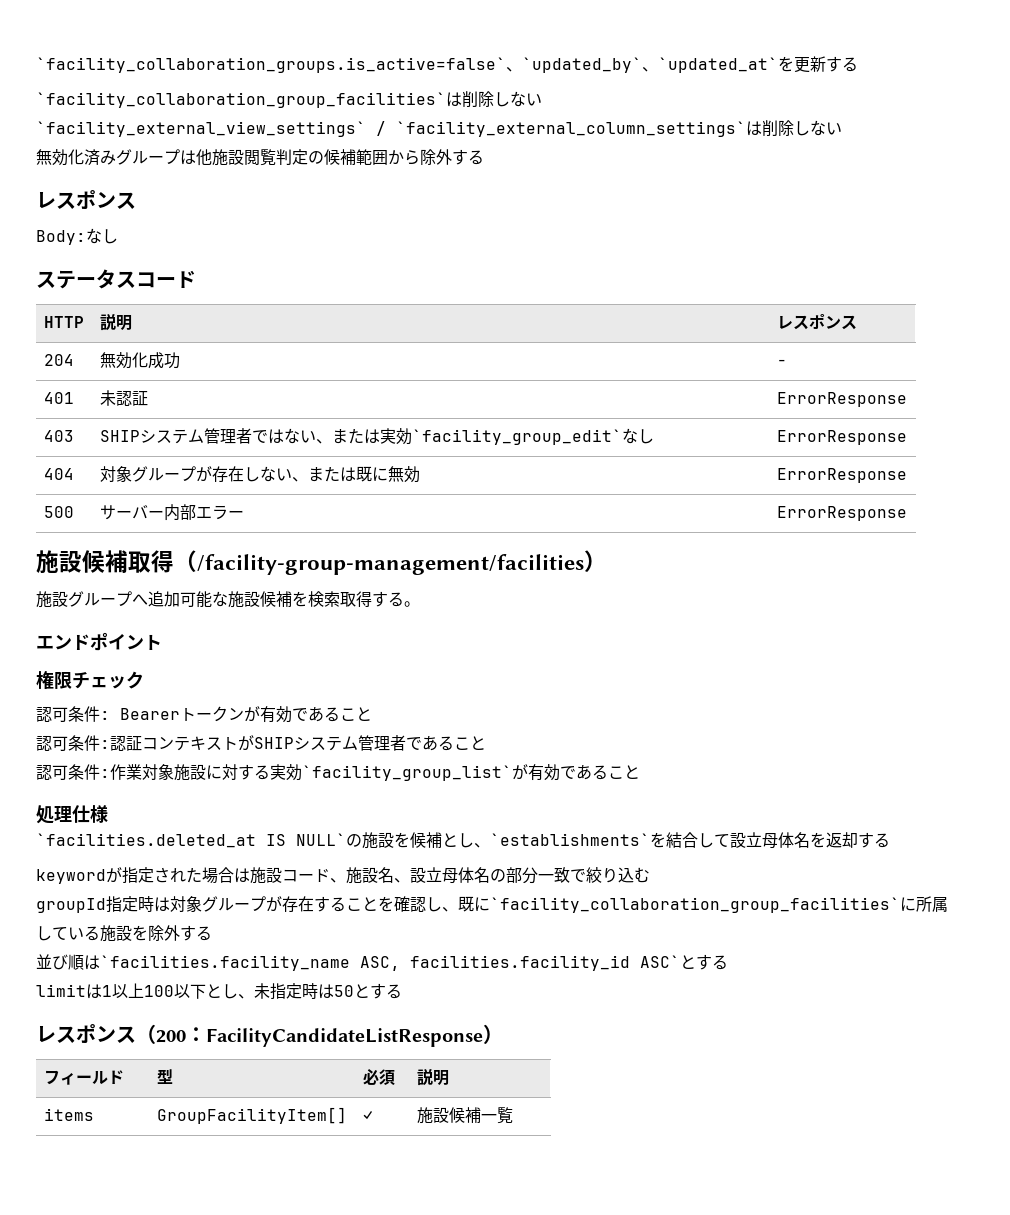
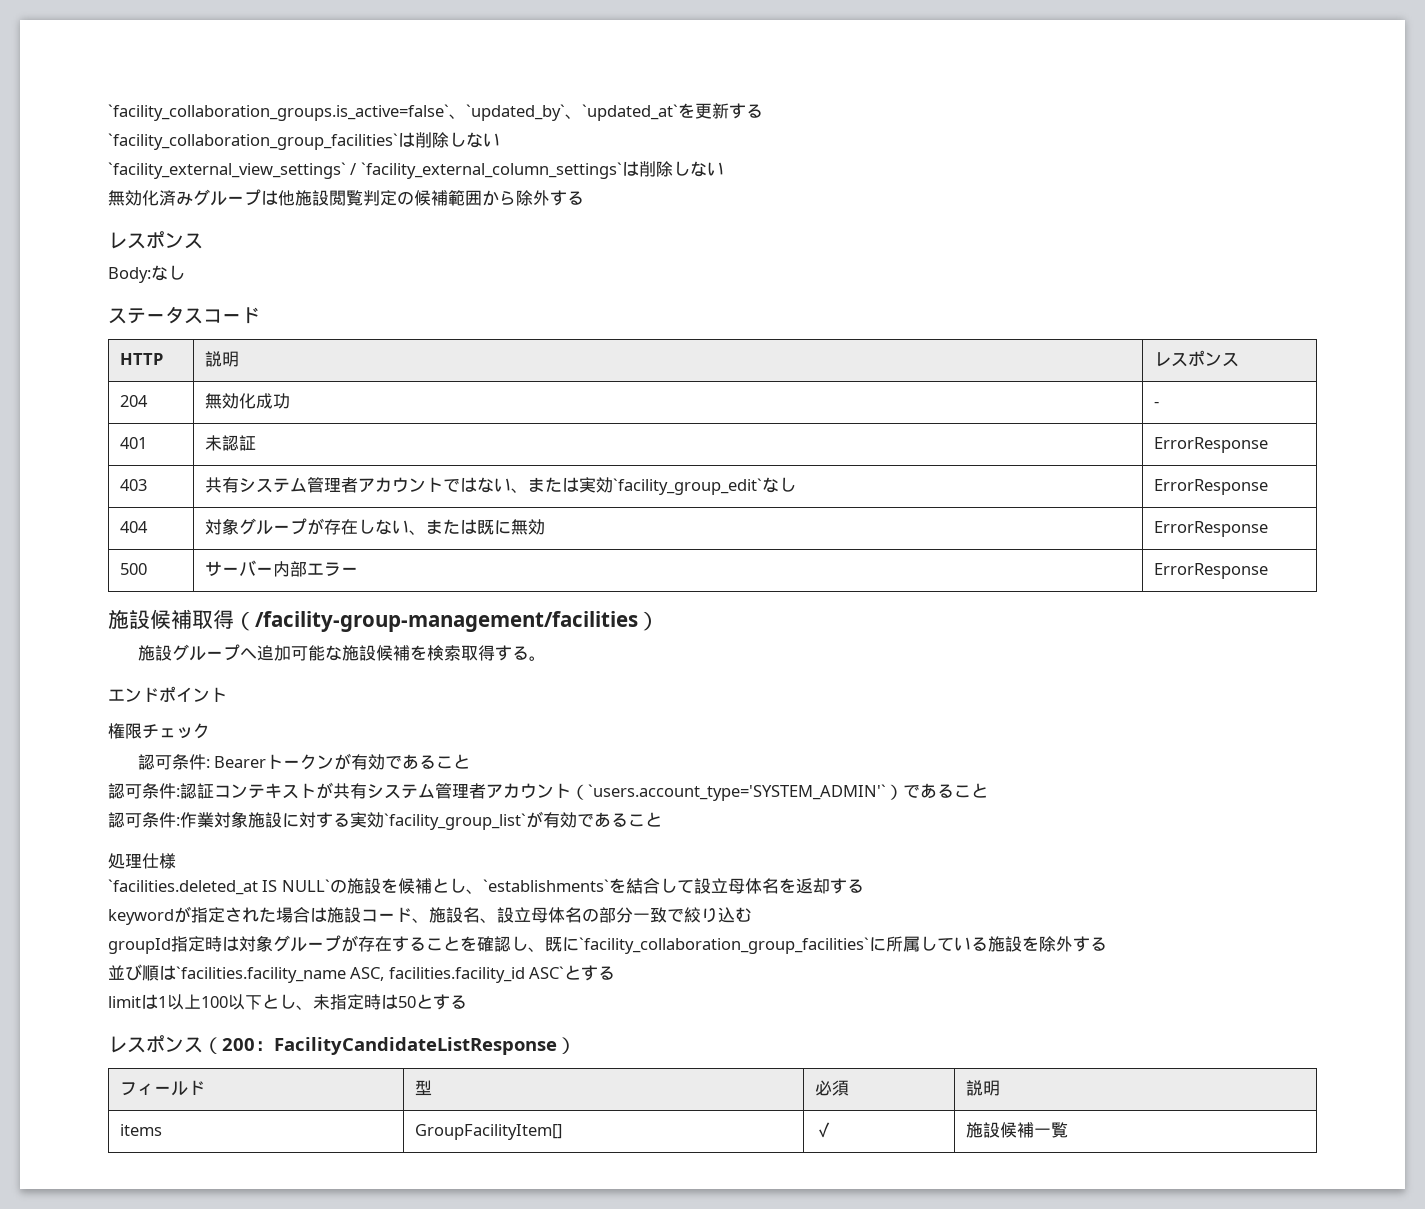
- 403 | SHIPシステム管理者ではない、または実効`facility_group_edit`なし | ErrorResponse
+ 403 | 共有システム管理者アカウントではない、または実効`facility_group_edit`なし | ErrorResponse
- 認可条件:認証コンテキストがSHIPシステム管理者であること
+ 認可条件:認証コンテキストが共有システム管理者アカウント（`users.account_type='SYSTEM_ADMIN'`）であること

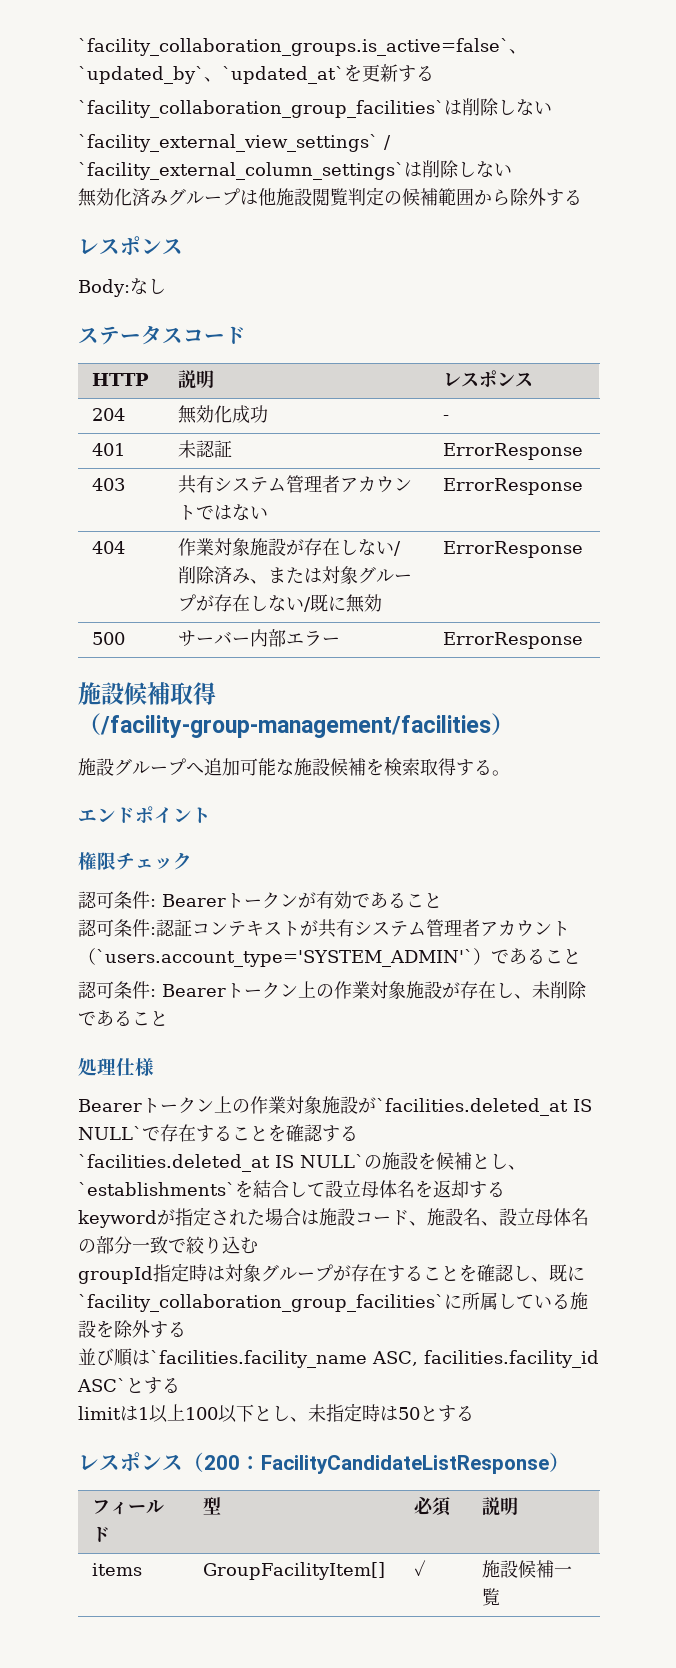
- 403 | 共有システム管理者アカウントではない、または実効`facility_group_edit`なし | ErrorResponse
- 404 | 対象グループが存在しない、または既に無効 | ErrorResponse
+ 403 | 共有システム管理者アカウントではない | ErrorResponse
+ 404 | 作業対象施設が存在しない/削除済み、または対象グループが存在しない/既に無効 | ErrorResponse
- 認可条件:作業対象施設に対する実効`facility_group_list`が有効であること
+ 認可条件: Bearerトークン上の作業対象施設が存在し、未削除であること
+ Bearerトークン上の作業対象施設が`facilities.deleted_at IS NULL`で存在することを確認する

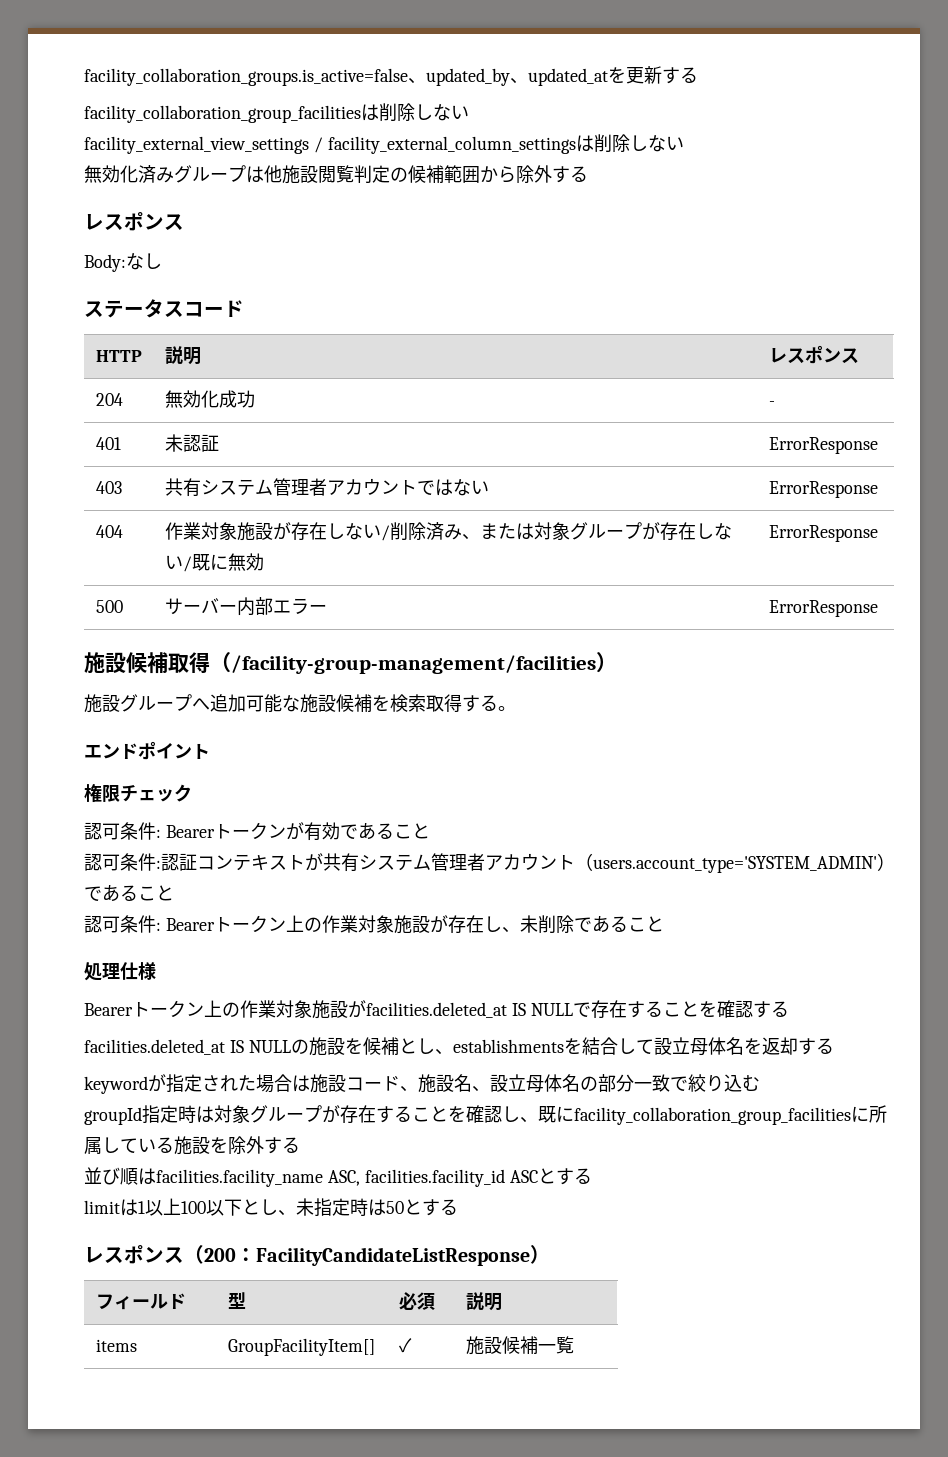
- `facility_collaboration_groups.is_active=false`、`updated_by`、`updated_at`を更新する
+ facility_collaboration_groups.is_active=false、updated_by、updated_atを更新する
- `facility_collaboration_group_facilities`は削除しない
- `facility_external_view_settings` / `facility_external_column_settings`は削除しない
+ facility_collaboration_group_facilitiesは削除しない
+ facility_external_view_settings / facility_external_column_settingsは削除しない
- 認可条件:認証コンテキストが共有システム管理者アカウント（`users.account_type='SYSTEM_ADMIN'`）であること
+ 認可条件:認証コンテキストが共有システム管理者アカウント（users.account_type='SYSTEM_ADMIN'）であること
- Bearerトークン上の作業対象施設が`facilities.deleted_at IS NULL`で存在することを確認する
+ Bearerトークン上の作業対象施設がfacilities.deleted_at IS NULLで存在することを確認する
- `facilities.deleted_at IS NULL`の施設を候補とし、`establishments`を結合して設立母体名を返却する
+ facilities.deleted_at IS NULLの施設を候補とし、establishmentsを結合して設立母体名を返却する
- groupId指定時は対象グループが存在することを確認し、既に`facility_collaboration_group_facilities`に所属している施設を除外する
+ groupId指定時は対象グループが存在することを確認し、既にfacility_collaboration_group_facilitiesに所属している施設を除外する
- 並び順は`facilities.facility_name ASC, facilities.facility_id ASC`とする
+ 並び順はfacilities.facility_name ASC, facilities.facility_id ASCとする

